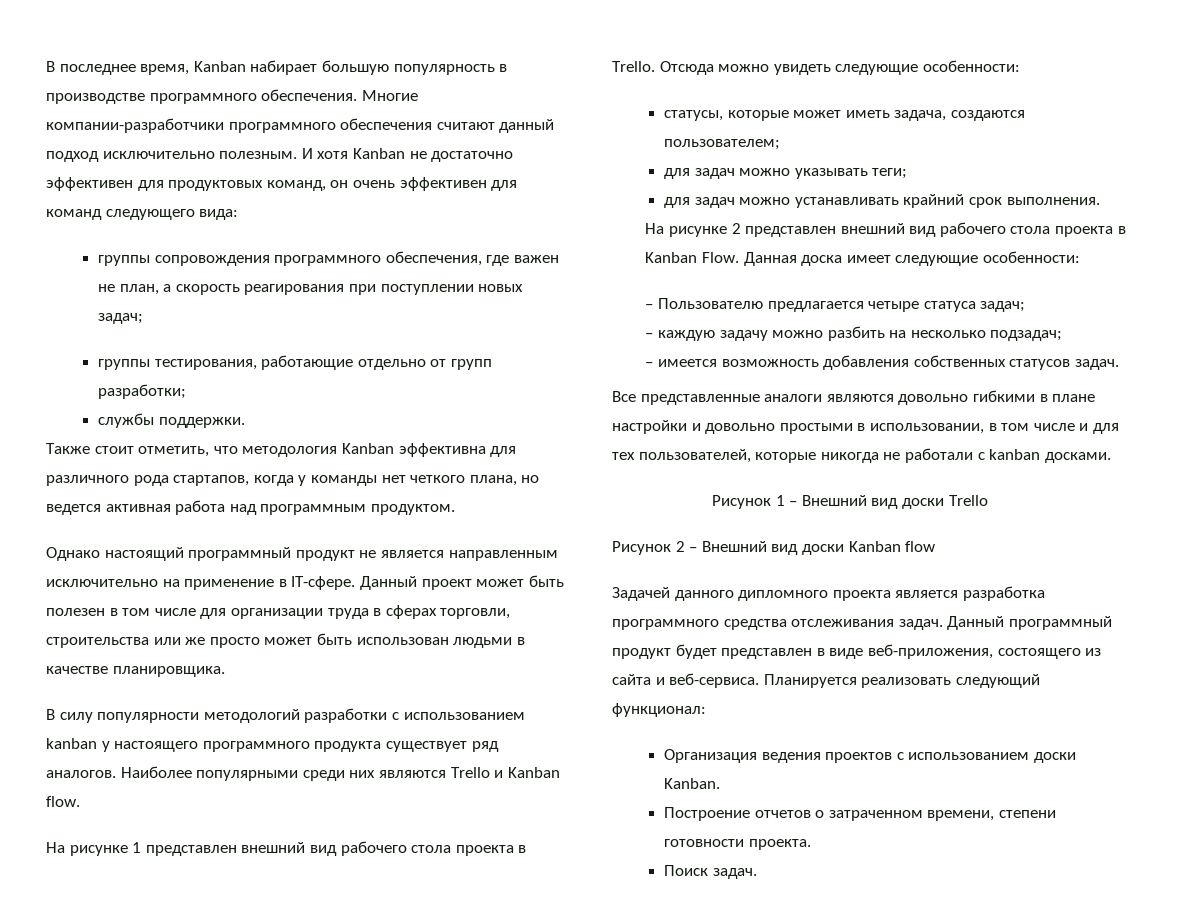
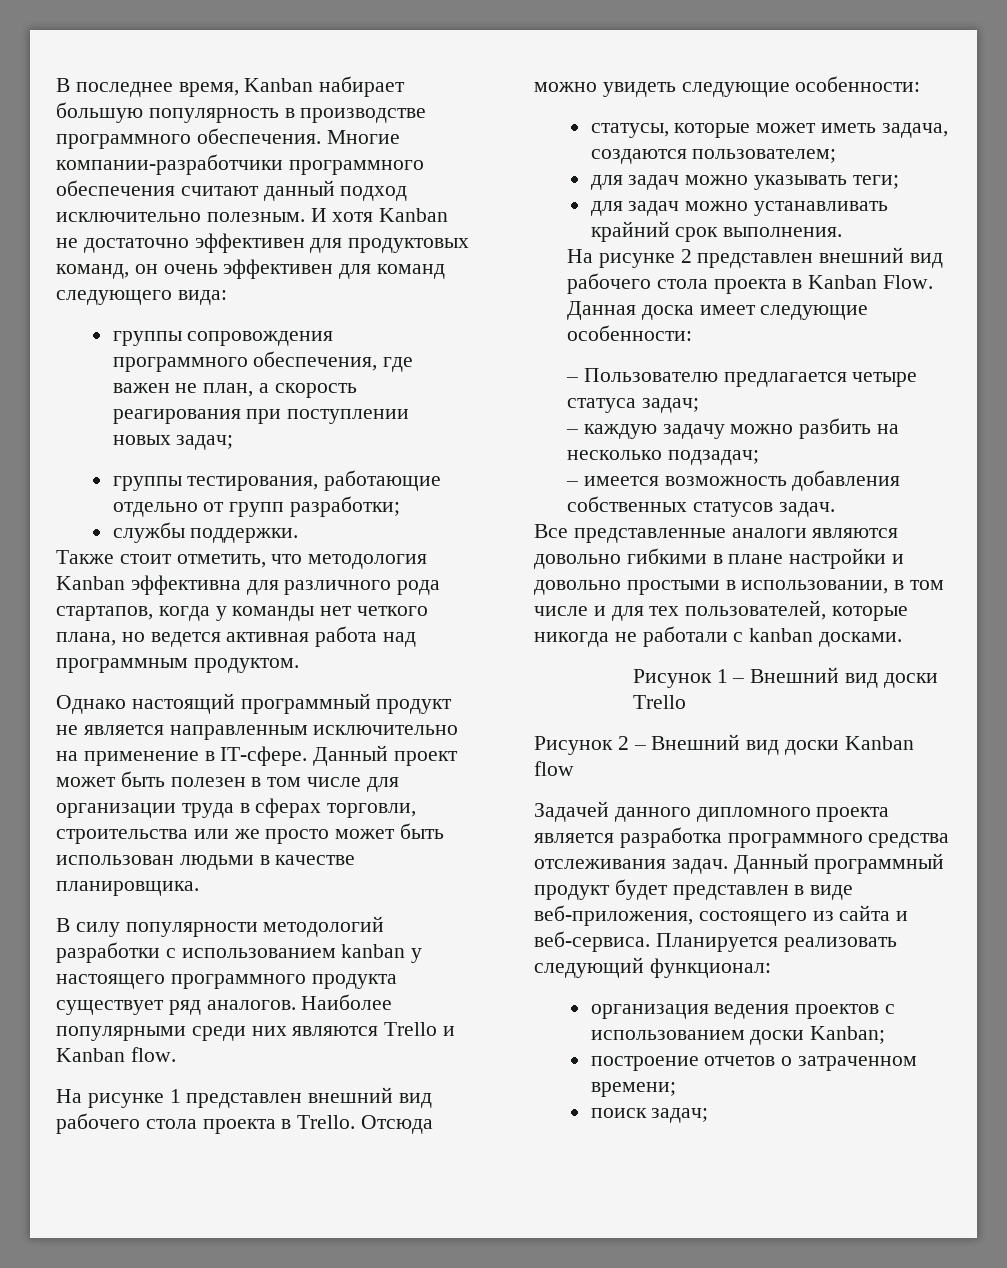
- Организация ведения проектов с использованием доски Kanban.
- Построение отчетов о затраченном времени, степени готовности проекта.
- Поиск задач.
+ организация ведения проектов с использованием доски Kanban;
+ построение отчетов о затраченном времени;
+ поиск задач;

